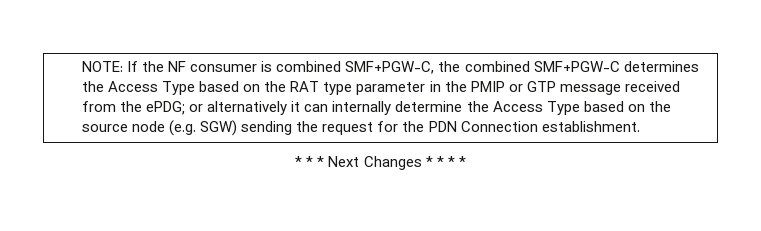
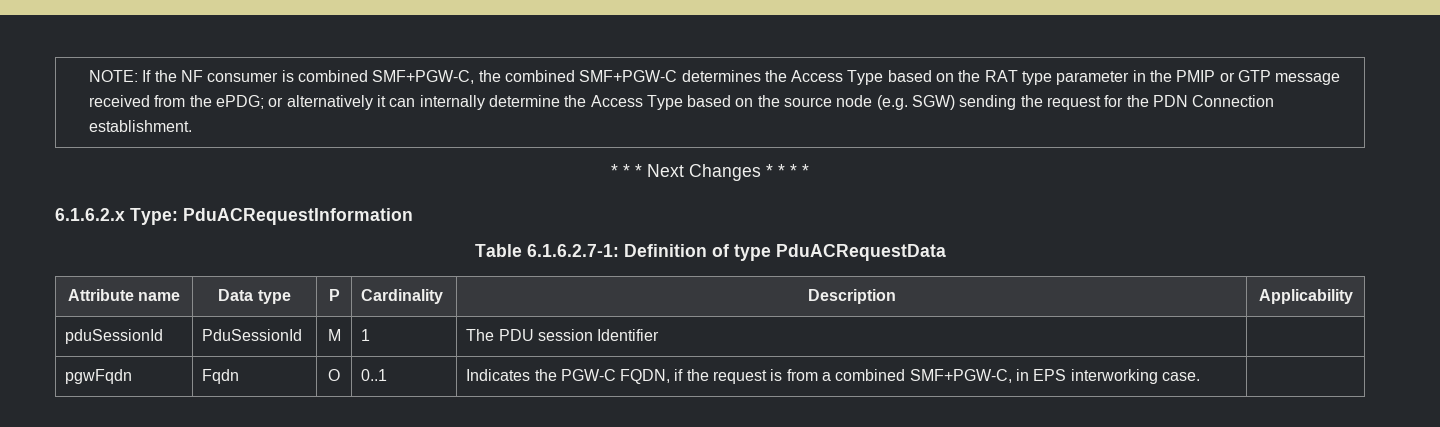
+ 6.1.6.2.x Type: PduACRequestInformation
+ Table 6.1.6.2.7-1: Definition of type PduACRequestData
+ Attribute name | Data type | P | Cardinality | Description | Applicability
+ pduSessionId | PduSessionId | M | 1 | The PDU session Identifier |
+ pgwFqdn | Fqdn | O | 0..1 | Indicates the PGW-C FQDN, if the request is from a combined SMF+PGW-C, in EPS interworking case. |

